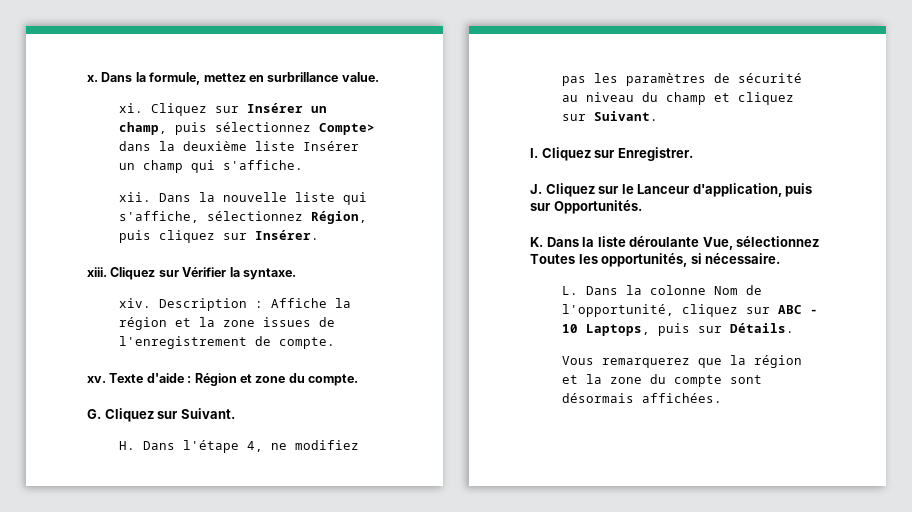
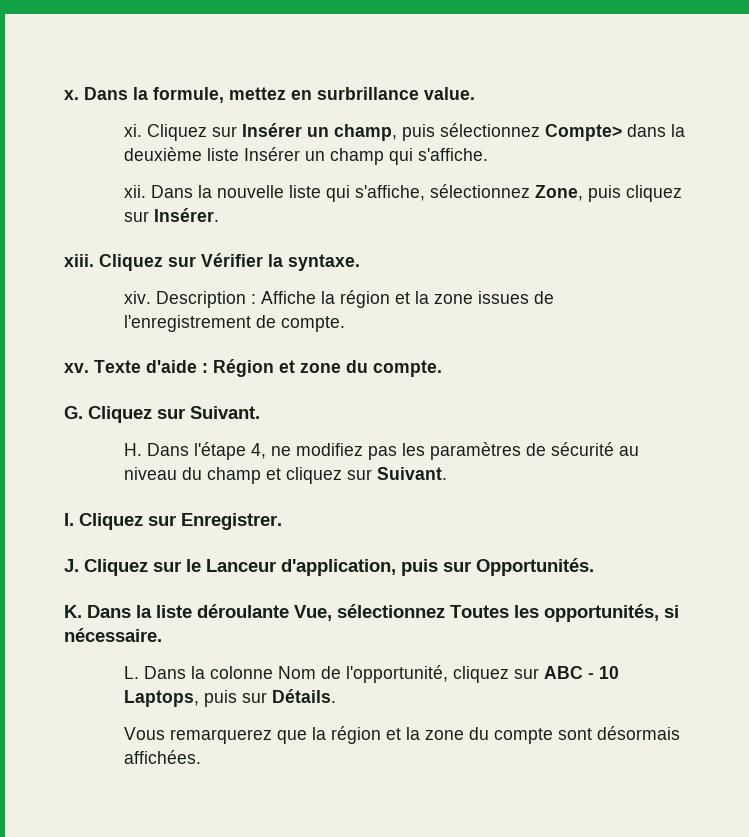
- Dans la nouvelle liste qui s'affiche, sélectionnez Région, puis cliquez sur Insérer.
+ Dans la nouvelle liste qui s'affiche, sélectionnez Zone, puis cliquez sur Insérer.

